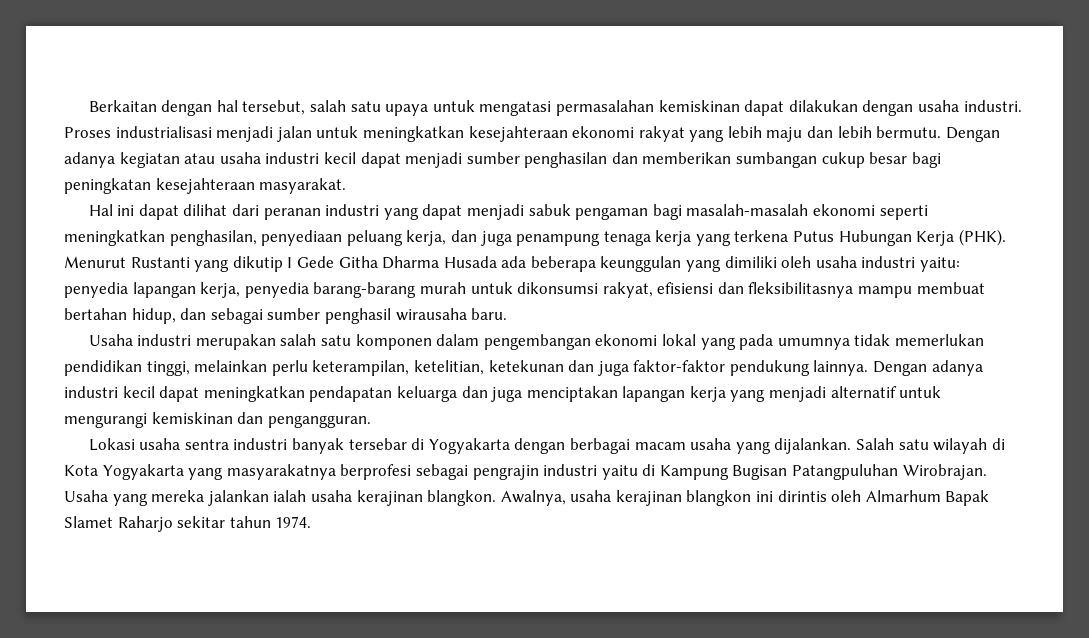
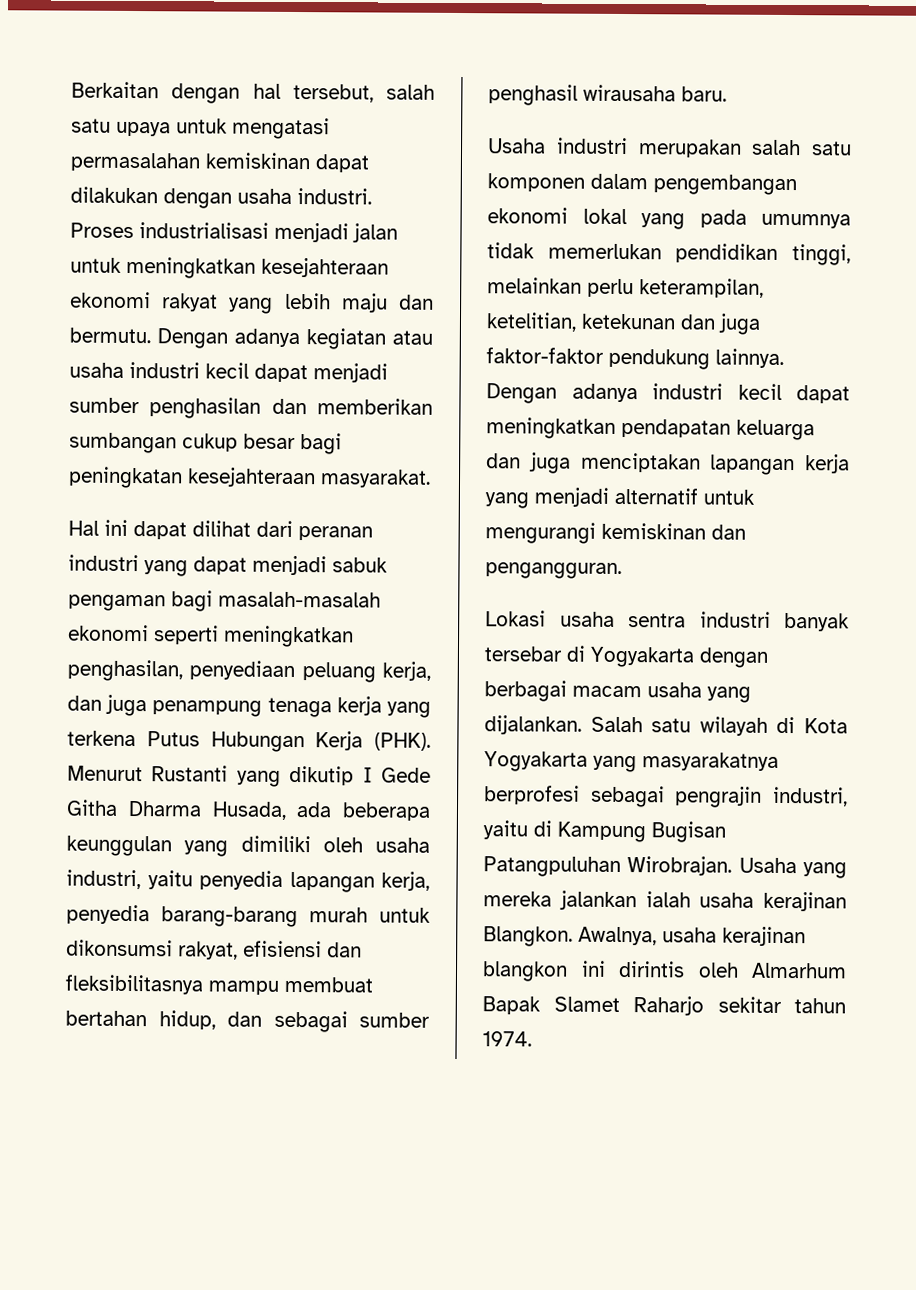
- Proses industrialisasi menjadi jalan untuk meningkatkan kesejahteraan ekonomi rakyat yang lebih maju dan lebih bermutu.
+ Proses industrialisasi menjadi jalan untuk meningkatkan kesejahteraan ekonomi rakyat yang lebih maju dan bermutu.
- Menurut Rustanti yang dikutip I Gede Githa Dharma Husada ada beberapa keunggulan yang dimiliki oleh usaha industri yaitu: penyedia lapangan kerja, penyedia barang-barang murah untuk dikonsumsi rakyat, efisiensi dan fleksibilitasnya mampu membuat bertahan hidup, dan sebagai sumber penghasil wirausaha baru.
+ Menurut Rustanti yang dikutip I Gede Githa Dharma Husada, ada beberapa keunggulan yang dimiliki oleh usaha industri, yaitu penyedia lapangan kerja, penyedia barang-barang murah untuk dikonsumsi rakyat, efisiensi dan fleksibilitasnya mampu membuat bertahan hidup, dan sebagai sumber penghasil wirausaha baru.
- Salah satu wilayah di Kota Yogyakarta yang masyarakatnya berprofesi sebagai pengrajin industri yaitu di Kampung Bugisan Patangpuluhan Wirobrajan.
+ Salah satu wilayah di Kota Yogyakarta yang masyarakatnya berprofesi sebagai pengrajin industri, yaitu di Kampung Bugisan Patangpuluhan Wirobrajan.
- Usaha yang mereka jalankan ialah usaha kerajinan blangkon.
+ Usaha yang mereka jalankan ialah usaha kerajinan Blangkon.

